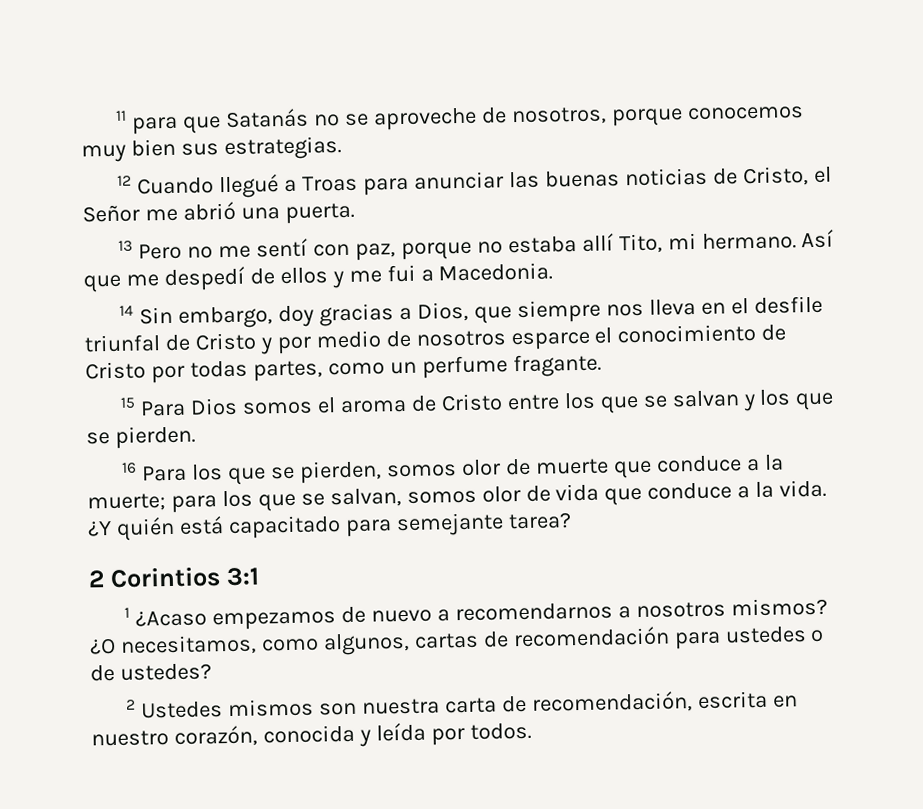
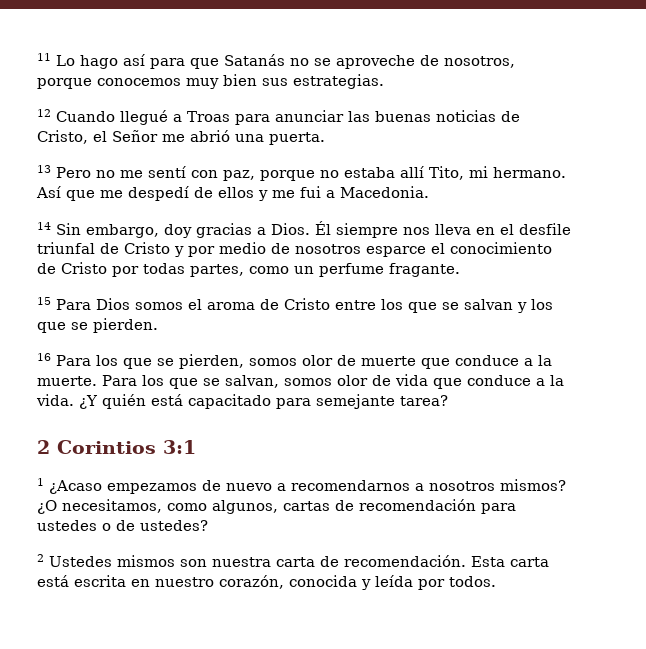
- 11 para que Satanás no se aproveche de nosotros, porque conocemos muy bien sus estrategias.
+ 11 Lo hago así para que Satanás no se aproveche de nosotros, porque conocemos muy bien sus estrategias.
- 14 Sin embargo, doy gracias a Dios, que siempre nos lleva en el desfile triunfal de Cristo y por medio de nosotros esparce el conocimiento de Cristo por todas partes, como un perfume fragante.
+ 14 Sin embargo, doy gracias a Dios. Él siempre nos lleva en el desfile triunfal de Cristo y por medio de nosotros esparce el conocimiento de Cristo por todas partes, como un perfume fragante.
- 16 Para los que se pierden, somos olor de muerte que conduce a la muerte; para los que se salvan, somos olor de vida que conduce a la vida.
+ 16 Para los que se pierden, somos olor de muerte que conduce a la muerte. Para los que se salvan, somos olor de vida que conduce a la vida.
- 2 Ustedes mismos son nuestra carta de recomendación, escrita en nuestro corazón, conocida y leída por todos.
+ 2 Ustedes mismos son nuestra carta de recomendación. Esta carta está escrita en nuestro corazón, conocida y leída por todos.

